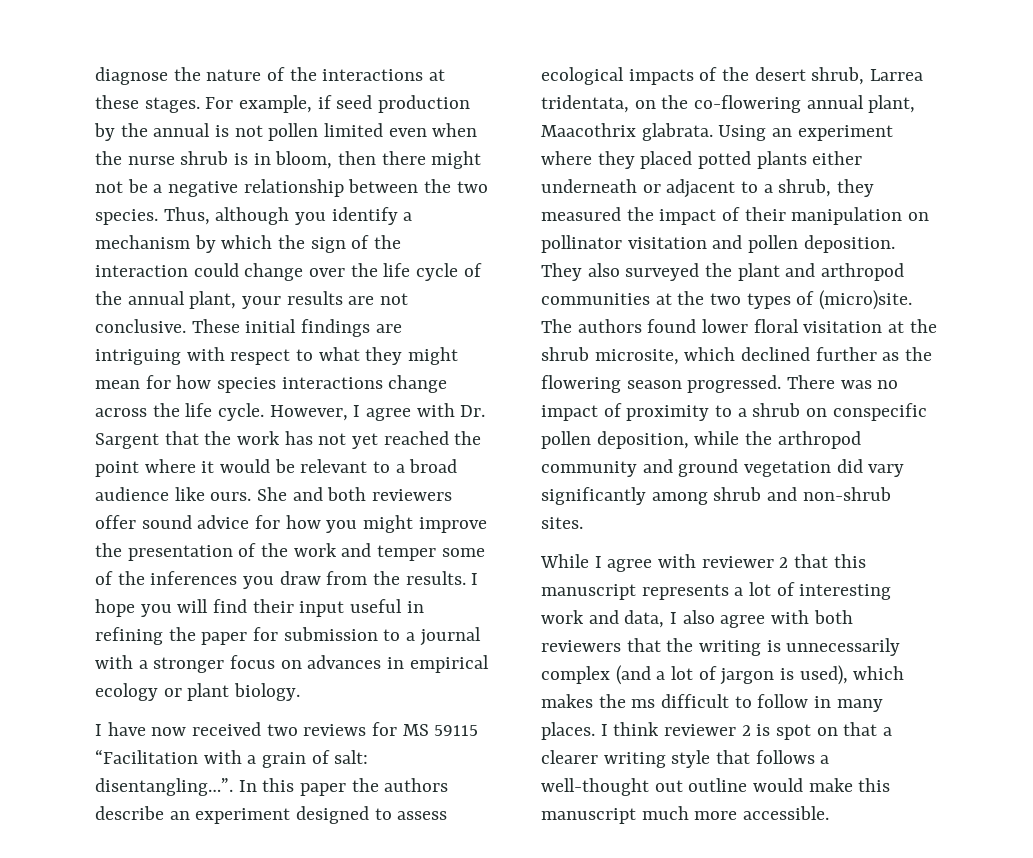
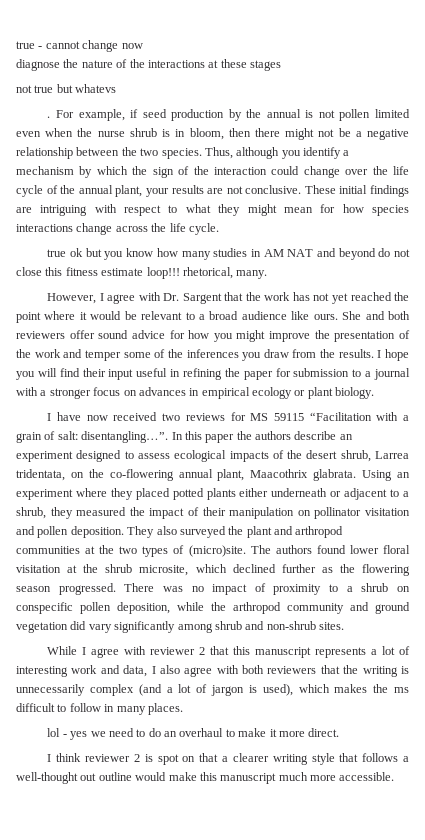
+ true - cannot change now
- diagnose the nature of the interactions at these stages.
+ diagnose the nature of the interactions at these stages
+ not true but whatevs
+ .
- These initial findings are intriguing with respect to what they might mean for how species interactions change across the life cycle. However, I agree with Dr. Sargent that the work has not yet reached the point where it would be relevant to a broad audience like ours.
+ These initial findings are intriguing with respect to what they might mean for how species interactions change across the life cycle.
+ true ok but you know how many studies in AM NAT and beyond do not close this fitness estimate loop!!! rhetorical, many.
+ However, I agree with Dr. Sargent that the work has not yet reached the point where it would be relevant to a broad audience like ours.
- While I agree with reviewer 2 that this manuscript represents a lot of interesting work and data, I also agree with both reviewers that the writing is unnecessarily complex (and a lot of jargon is used), which makes the ms difficult to follow in many places. I think reviewer 2 is spot on that a clearer writing style that follows a well-thought out outline would make this manuscript much more accessible.
+ While I agree with reviewer 2 that this manuscript represents a lot of interesting work and data, I also agree with both reviewers that the writing is unnecessarily complex (and a lot of jargon is used), which makes the ms difficult to follow in many places.
+ lol - yes we need to do an overhaul to make it more direct.
+ I think reviewer 2 is spot on that a clearer writing style that follows a well-thought out outline would make this manuscript much more accessible.

